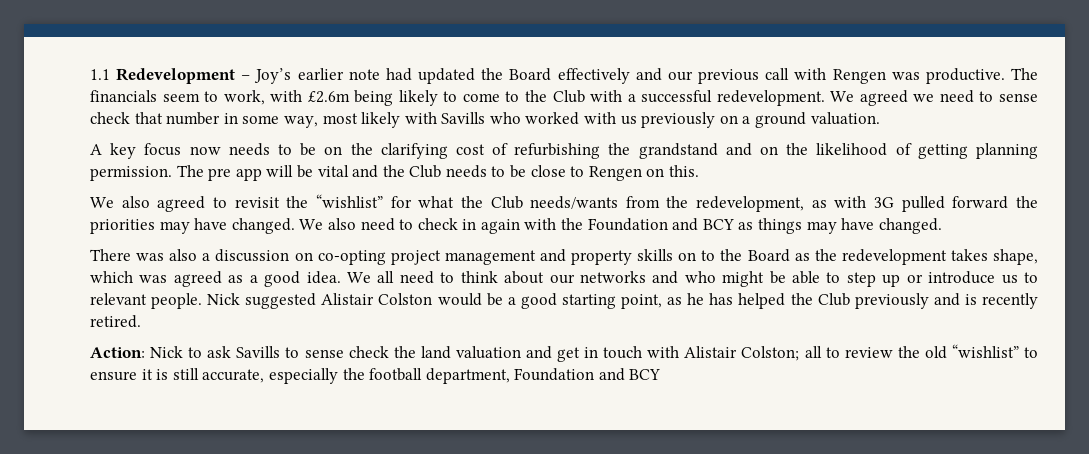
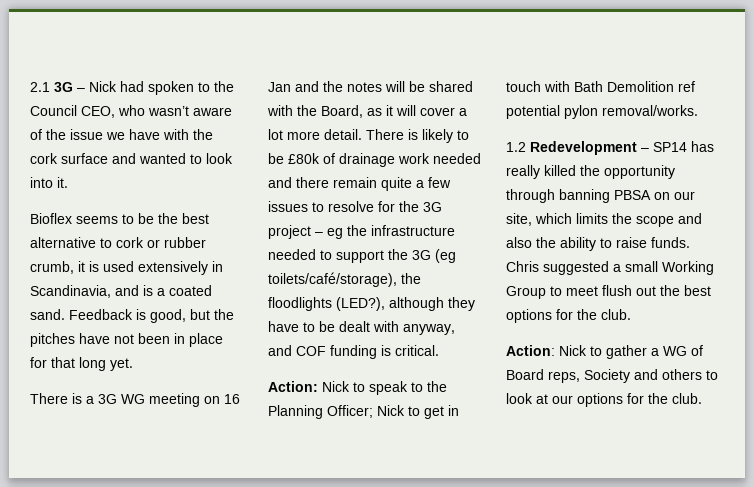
- 1.1 Redevelopment – Joy’s earlier note had updated the Board effectively and our previous call with Rengen was productive. The financials seem to work, with £2.6m being likely to come to the Club with a successful redevelopment. We agreed we need to sense check that number in some way, most likely with Savills who worked with us previously on a ground valuation.
- A key focus now needs to be on the clarifying cost of refurbishing the grandstand and on the likelihood of getting planning permission. The pre app will be vital and the Club needs to be close to Rengen on this.
- We also agreed to revisit the “wishlist” for what the Club needs/wants from the redevelopment, as with 3G pulled forward the priorities may have changed. We also need to check in again with the Foundation and BCY as things may have changed.
- There was also a discussion on co-opting project management and property skills on to the Board as the redevelopment takes shape, which was agreed as a good idea. We all need to think about our networks and who might be able to step up or introduce us to relevant people. Nick suggested Alistair Colston would be a good starting point, as he has helped the Club previously and is recently retired.
- Action: Nick to ask Savills to sense check the land valuation and get in touch with Alistair Colston; all to review the old “wishlist” to ensure it is still accurate, especially the football department, Foundation and BCY
+ 2.1 3G – Nick had spoken to the Council CEO, who wasn’t aware of the issue we have with the cork surface and wanted to look into it.
+ Bioflex seems to be the best alternative to cork or rubber crumb, it is used extensively in Scandinavia, and is a coated sand. Feedback is good, but the pitches have not been in place for that long yet.
+ There is a 3G WG meeting on 16 Jan and the notes will be shared with the Board, as it will cover a lot more detail. There is likely to be £80k of drainage work needed and there remain quite a few issues to resolve for the 3G project – eg the infrastructure needed to support the 3G (eg toilets/café/storage), the floodlights (LED?), although they have to be dealt with anyway, and COF funding is critical.
+ Action: Nick to speak to the Planning Officer; Nick to get in touch with Bath Demolition ref potential pylon removal/works.
+ 1.2 Redevelopment – SP14 has really killed the opportunity through banning PBSA on our site, which limits the scope and also the ability to raise funds. Chris suggested a small Working Group to meet flush out the best options for the club.
+ Action: Nick to gather a WG of Board reps, Society and others to look at our options for the club.

